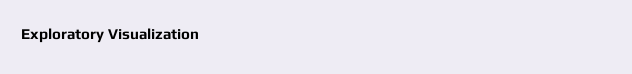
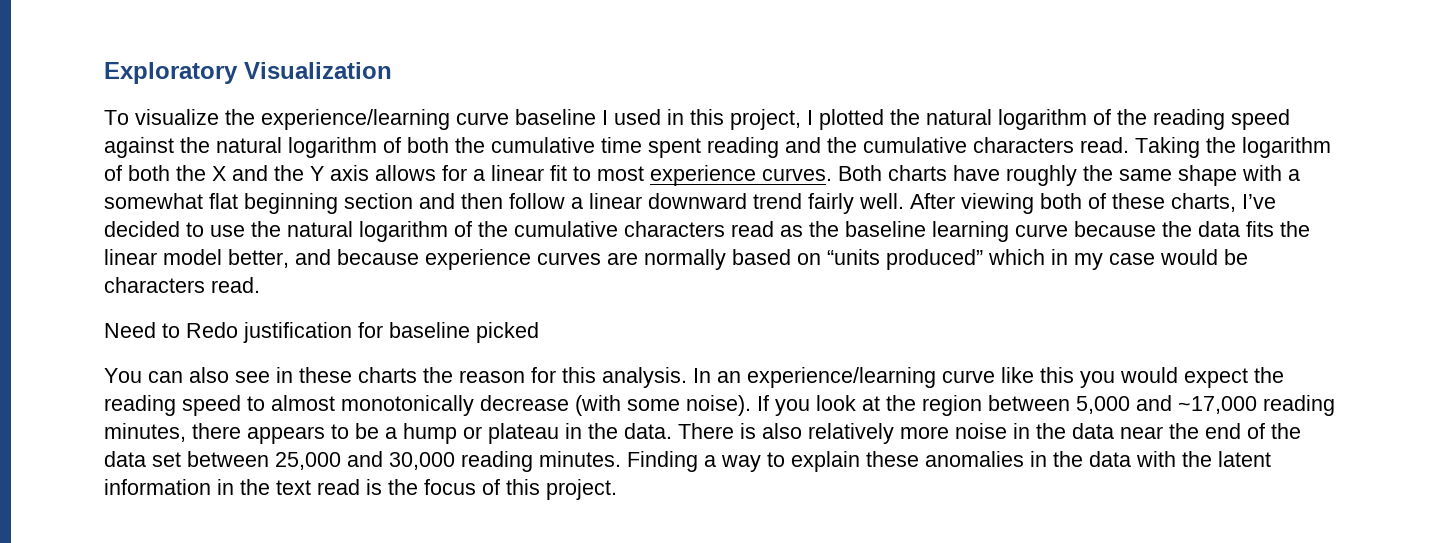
+ To visualize the experience/learning curve baseline I used in this project, I plotted the natural logarithm of the reading speed against the natural logarithm of both the cumulative time spent reading and the cumulative characters read. Taking the logarithm of both the X and the Y axis allows for a linear fit to most experience curves. Both charts have roughly the same shape with a somewhat flat beginning section and then follow a linear downward trend fairly well. After viewing both of these charts, I’ve decided to use the natural logarithm of the cumulative characters read as the baseline learning curve because the data fits the linear model better, and because experience curves are normally based on “units produced” which in my case would be characters read.
+ Need to Redo justification for baseline picked
+ You can also see in these charts the reason for this analysis. In an experience/learning curve like this you would expect the reading speed to almost monotonically decrease (with some noise). If you look at the region between 5,000 and ~17,000 reading minutes, there appears to be a hump or plateau in the data. There is also relatively more noise in the data near the end of the data set between 25,000 and 30,000 reading minutes. Finding a way to explain these anomalies in the data with the latent information in the text read is the focus of this project.

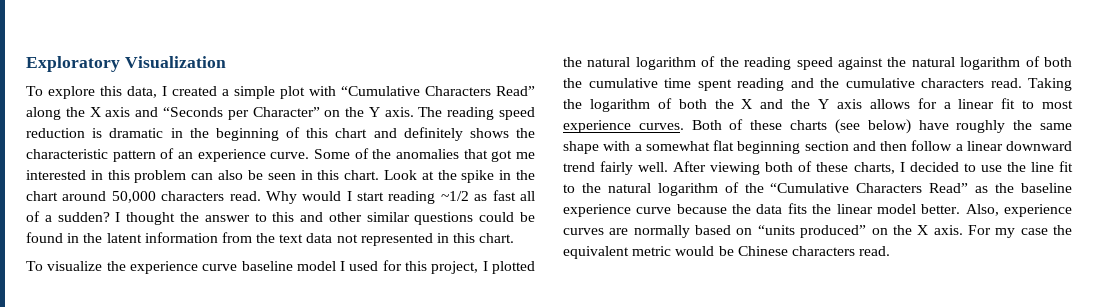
+ To explore this data, I created a simple plot with “Cumulative Characters Read” along the X axis and “Seconds per Character” on the Y axis. The reading speed reduction is dramatic in the beginning of this chart and definitely shows the characteristic pattern of an experience curve. Some of the anomalies that got me interested in this problem can also be seen in this chart. Look at the spike in the chart around 50,000 characters read. Why would I start reading ~1/2 as fast all of a sudden? I thought the answer to this and other similar questions could be found in the latent information from the text data not represented in this chart.
- To visualize the experience/learning curve baseline I used in this project, I plotted the natural logarithm of the reading speed against the natural logarithm of both the cumulative time spent reading and the cumulative characters read.
+ To visualize the experience curve baseline model I used for this project, I plotted the natural logarithm of the reading speed against the natural logarithm of both the cumulative time spent reading and the cumulative characters read.
- Both charts have roughly the same shape with a somewhat flat beginning section and then follow a linear downward trend fairly well.
+ Both of these charts (see below) have roughly the same shape with a somewhat flat beginning section and then follow a linear downward trend fairly well.
- After viewing both of these charts, I’ve decided to use the natural logarithm of the cumulative characters read as the baseline learning curve because the data fits the linear model better, and because experience curves are normally based on “units produced” which in my case would be characters read.
- Need to Redo justification for baseline picked
- You can also see in these charts the reason for this analysis. In an experience/learning curve like this you would expect the reading speed to almost monotonically decrease (with some noise). If you look at the region between 5,000 and ~17,000 reading minutes, there appears to be a hump or plateau in the data. There is also relatively more noise in the data near the end of the data set between 25,000 and 30,000 reading minutes. Finding a way to explain these anomalies in the data with the latent information in the text read is the focus of this project.
+ After viewing both of these charts, I decided to use the line fit to the natural logarithm of the “Cumulative Characters Read” as the baseline experience curve because the data fits the linear model better. Also, experience curves are normally based on “units produced” on the X axis. For my case the equivalent metric would be Chinese characters read.

